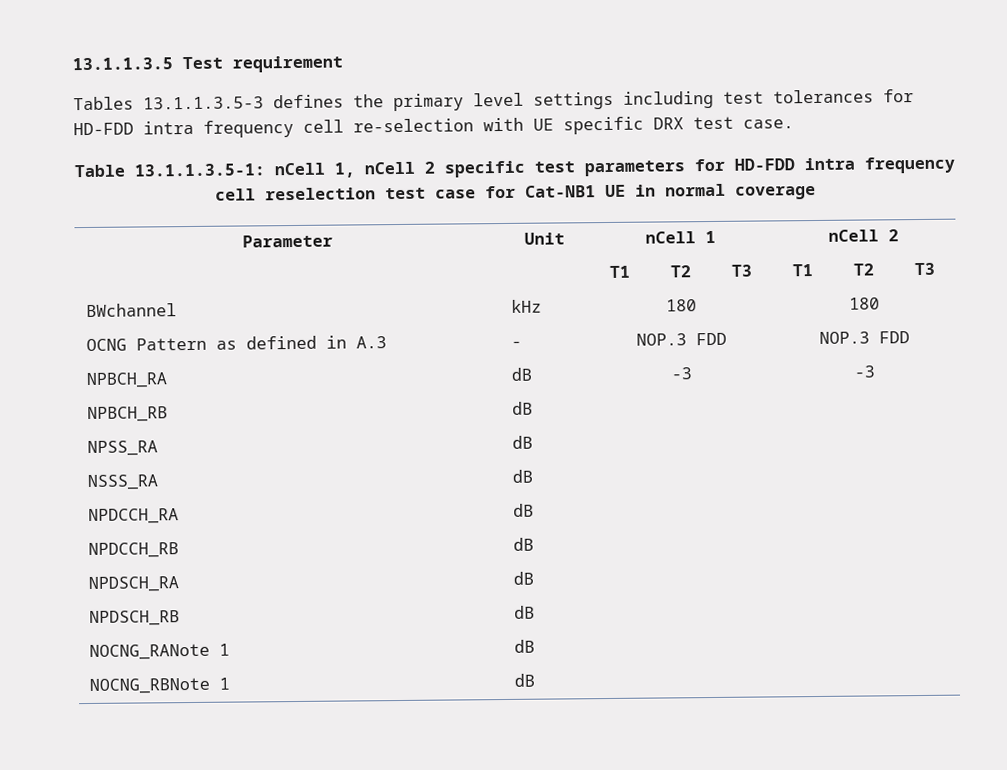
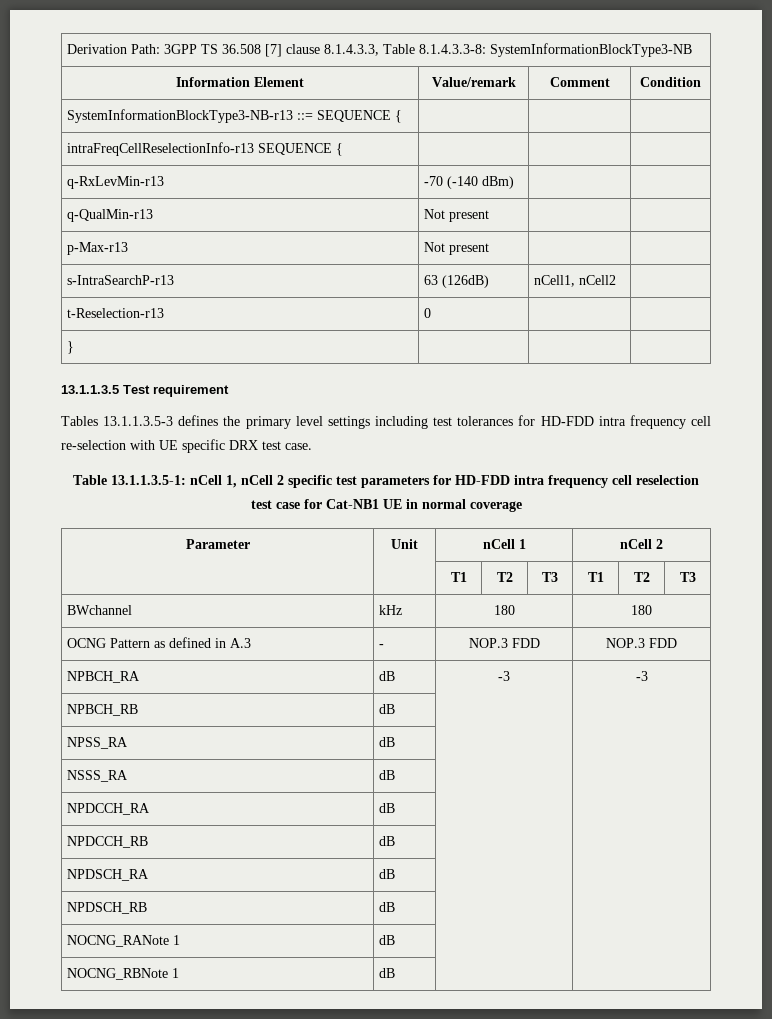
+ Derivation Path: 3GPP TS 36.508 [7] clause 8.1.4.3.3, Table 8.1.4.3.3-8: SystemInformationBlockType3-NB
+ Information Element | Value/remark | Comment | Condition
+ SystemInformationBlockType3-NB-r13 ::= SEQUENCE { | | |
+ intraFreqCellReselectionInfo-r13 SEQUENCE { | | |
+ q-RxLevMin-r13 | -70 (-140 dBm) | |
+ q-QualMin-r13 | Not present | |
+ p-Max-r13 | Not present | |
+ s-IntraSearchP-r13 | 63 (126dB) | nCell1, nCell2 |
+ t-Reselection-r13 | 0 | |
+ } | | |

